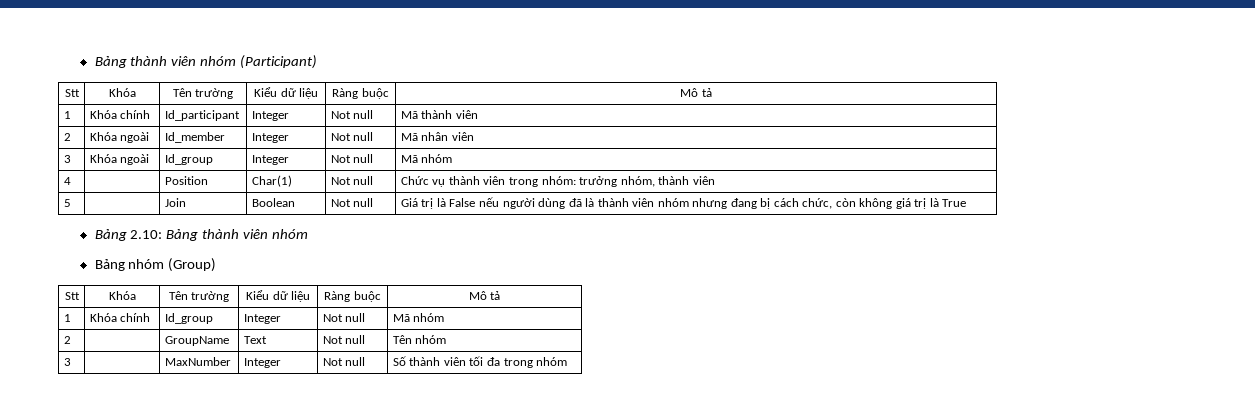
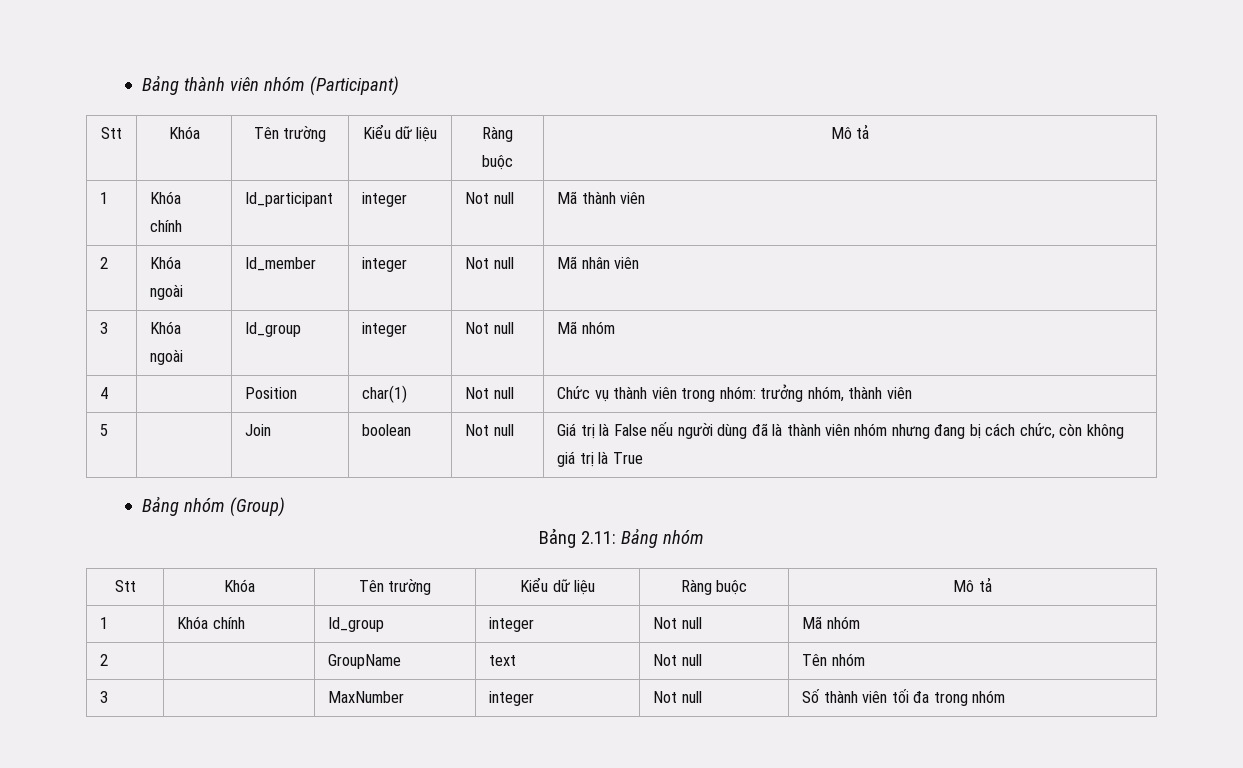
- 1 | Khóa chính | Id_participant | Integer | Not null | Mã thành viên
+ 1 | Khóa chính | Id_participant | integer | Not null | Mã thành viên
- 2 | Khóa ngoài | Id_member | Integer | Not null | Mã nhân viên
+ 2 | Khóa ngoài | Id_member | integer | Not null | Mã nhân viên
- 3 | Khóa ngoài | Id_group | Integer | Not null | Mã nhóm
+ 3 | Khóa ngoài | Id_group | integer | Not null | Mã nhóm
- 4 | | Position | Char(1) | Not null | Chức vụ thành viên trong nhóm: trưởng nhóm, thành viên
+ 4 | | Position | char(1) | Not null | Chức vụ thành viên trong nhóm: trưởng nhóm, thành viên
- 5 | | Join | Boolean | Not null | Giá trị là False nếu người dùng đã là thành viên nhóm nhưng đang bị cách chức, còn không giá trị là True
+ 5 | | Join | boolean | Not null | Giá trị là False nếu người dùng đã là thành viên nhóm nhưng đang bị cách chức, còn không giá trị là True
- Bảng 2.10: Bảng thành viên nhóm
  Bảng nhóm (Group)
+ Bảng 2.11: Bảng nhóm
- 1 | Khóa chính | Id_group | Integer | Not null | Mã nhóm
+ 1 | Khóa chính | Id_group | integer | Not null | Mã nhóm
- 2 | | GroupName | Text | Not null | Tên nhóm
+ 2 | | GroupName | text | Not null | Tên nhóm
- 3 | | MaxNumber | Integer | Not null | Số thành viên tối đa trong nhóm
+ 3 | | MaxNumber | integer | Not null | Số thành viên tối đa trong nhóm

